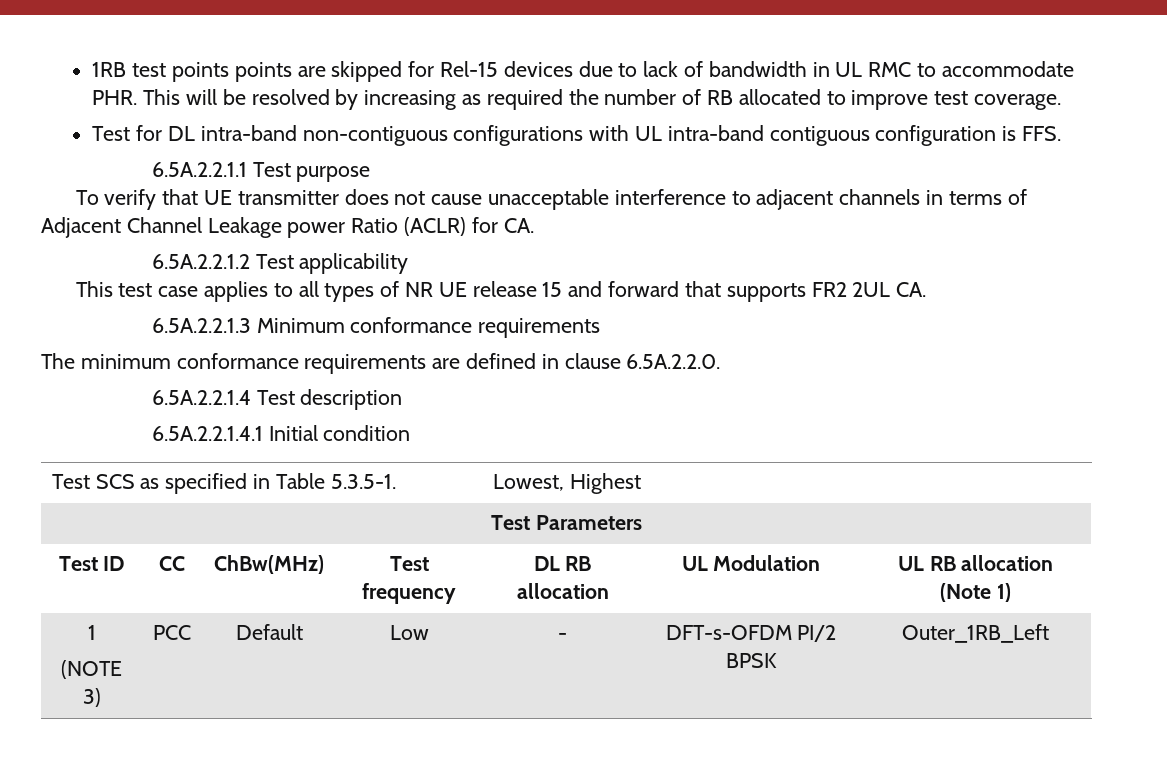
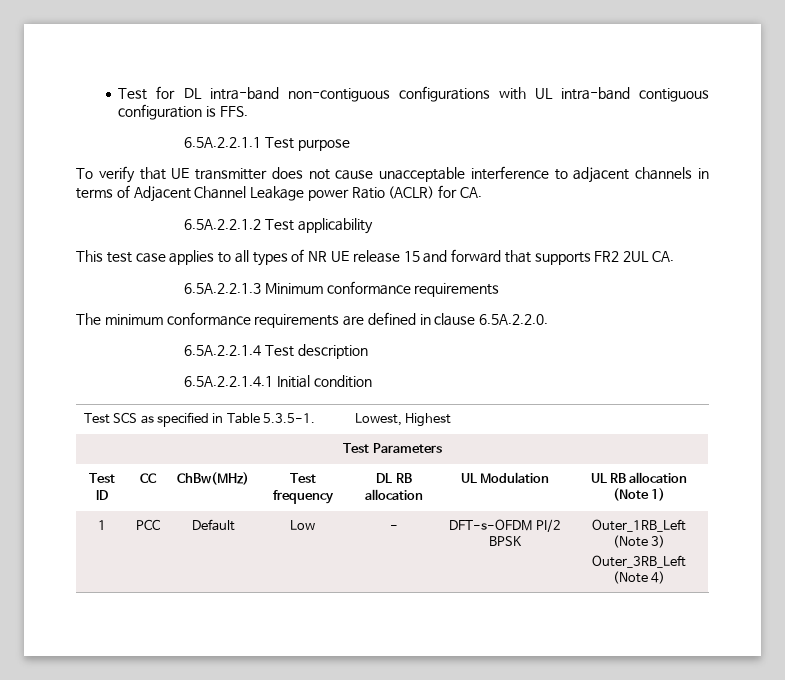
- 1RB test points points are skipped for Rel-15 devices due to lack of bandwidth in UL RMC to accommodate PHR. This will be resolved by increasing as required the number of RB allocated to improve test coverage.
  Test ID | CC | ChBw(MHz) | Test frequency | DL RB allocation | UL Modulation | UL RB allocation (Note 1)
- 1
- (NOTE 3) | PCC | Default | Low | - | DFT-s-OFDM PI/2 BPSK | Outer_1RB_Left
+ 1 | PCC | Default | Low | - | DFT-s-OFDM PI/2 BPSK | Outer_1RB_Left (Note 3)
+ Outer_3RB_Left (Note 4)

